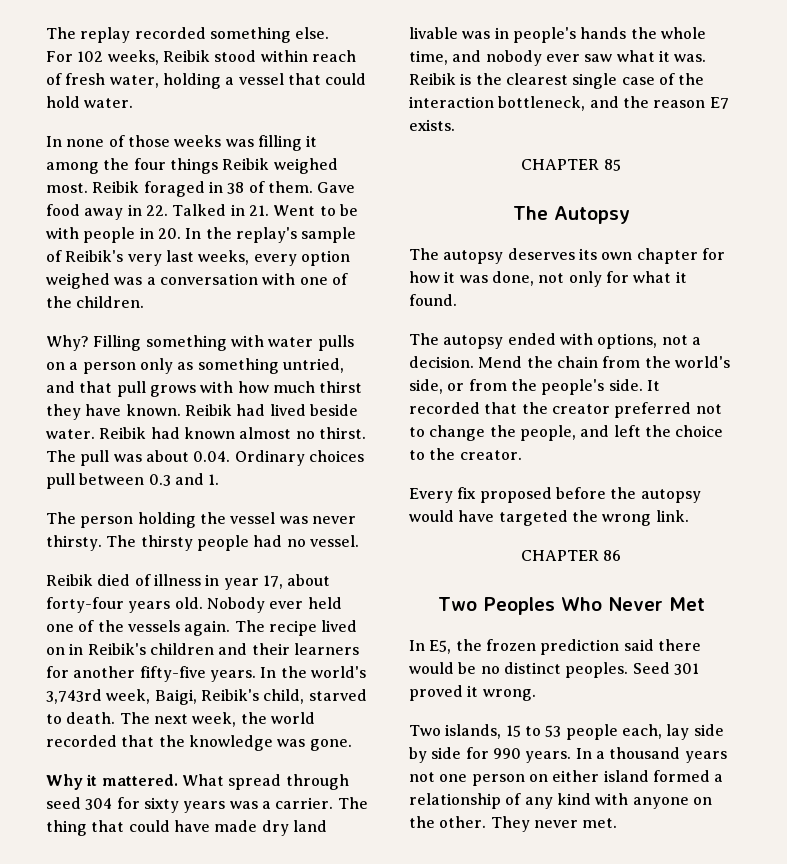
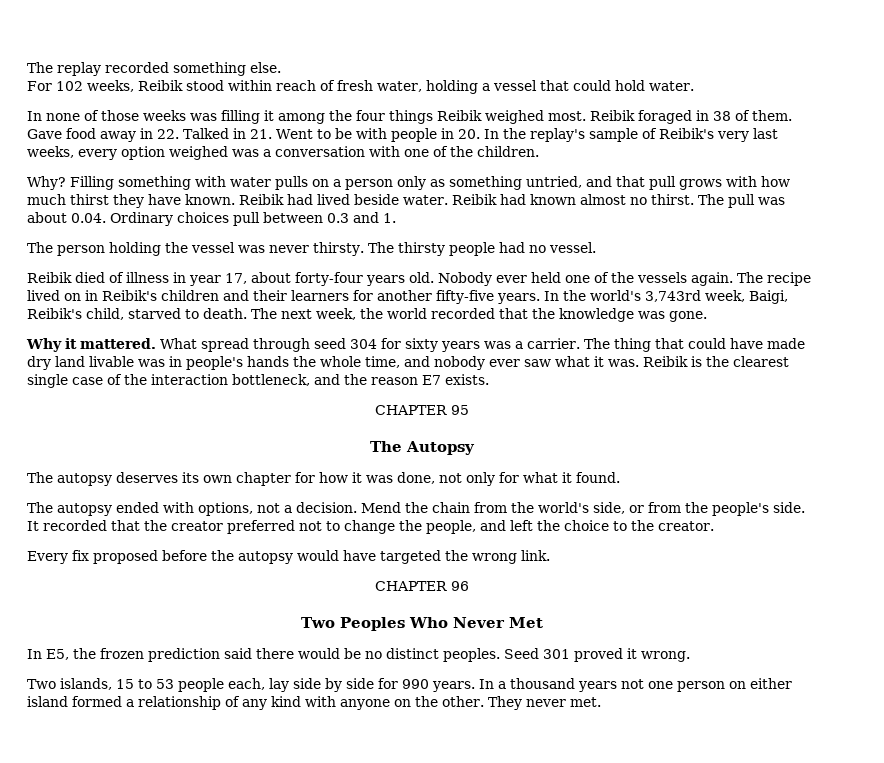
- CHAPTER 85
+ CHAPTER 95
- CHAPTER 86
+ CHAPTER 96

